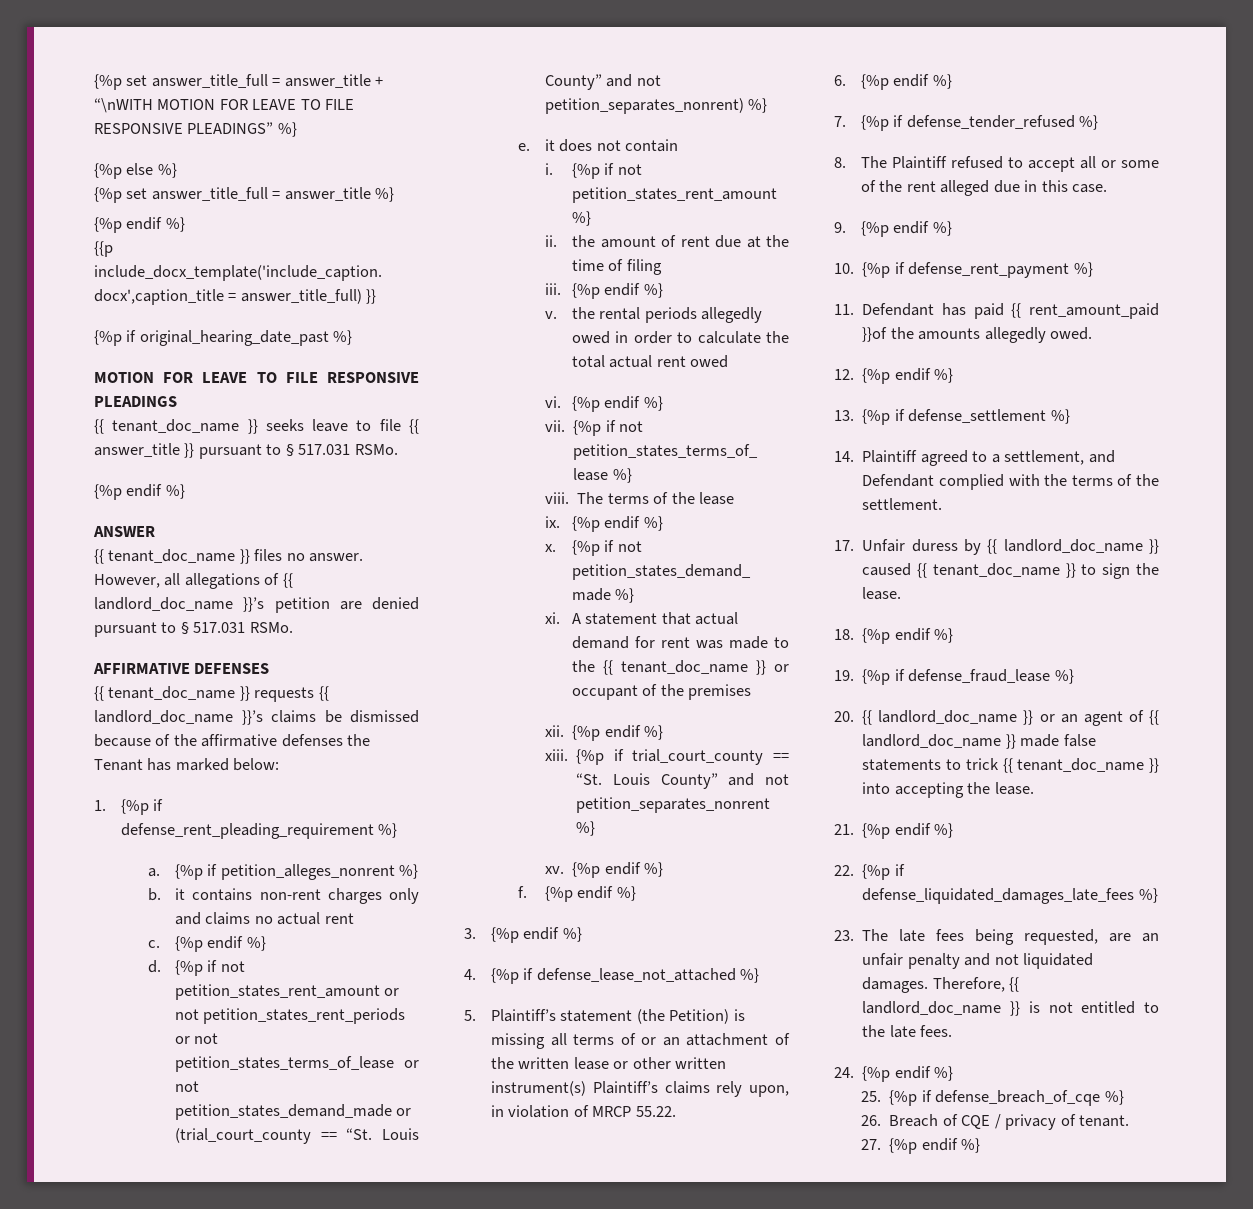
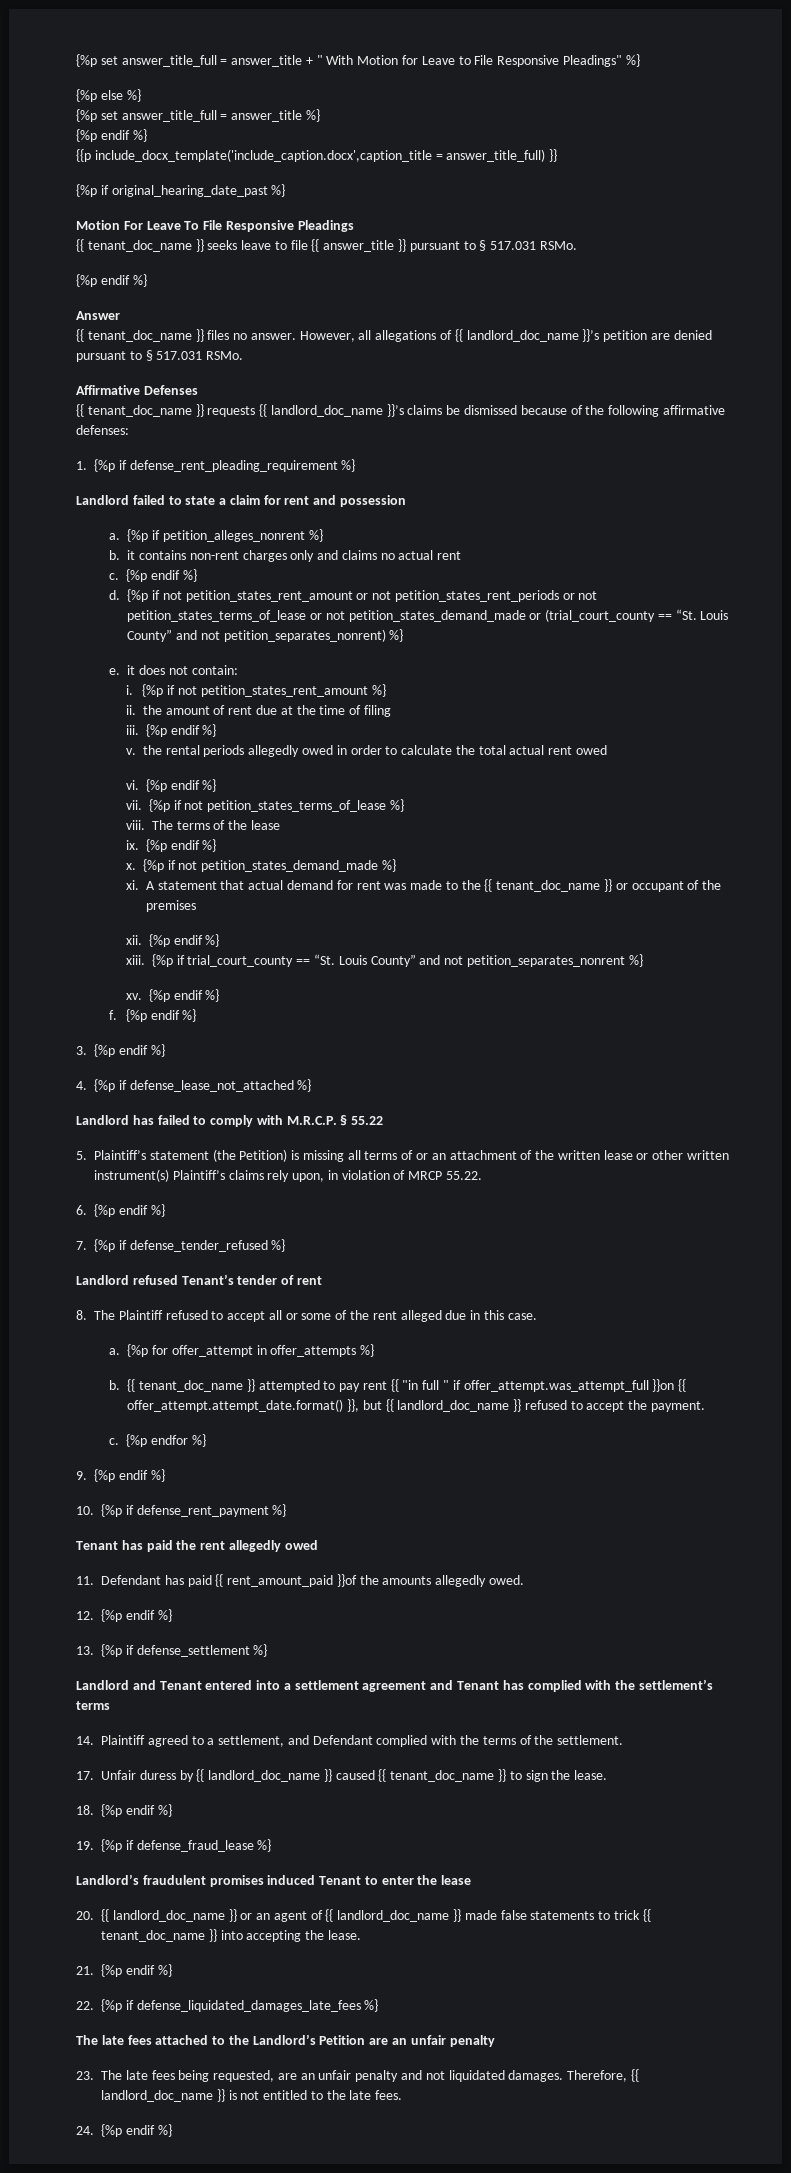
- {%p set answer_title_full = answer_title + “\nWITH MOTION FOR LEAVE TO FILE RESPONSIVE PLEADINGS” %}
+ {%p set answer_title_full = answer_title + " With Motion for Leave to File Responsive Pleadings" %}
- MOTION FOR LEAVE TO FILE RESPONSIVE PLEADINGS
+ Motion For Leave To File Responsive Pleadings
- ANSWER
+ Answer
- AFFIRMATIVE DEFENSES
+ Affirmative Defenses
- {{ tenant_doc_name }} requests {{ landlord_doc_name }}’s claims be dismissed because of the affirmative defenses the Tenant has marked below:
+ {{ tenant_doc_name }} requests {{ landlord_doc_name }}’s claims be dismissed because of the following affirmative defenses:
+ Landlord failed to state a claim for rent and possession
- e. it does not contain
+ e. it does not contain:
+ Landlord has failed to comply with M.R.C.P. § 55.22
+ Landlord refused Tenant’s tender of rent
+ a. {%p for offer_attempt in offer_attempts %}
+ b. {{ tenant_doc_name }} attempted to pay rent {{ "in full " if offer_attempt.was_attempt_full }}on {{ offer_attempt.attempt_date.format() }}, but {{ landlord_doc_name }} refused to accept the payment.
+ c. {%p endfor %}
+ Tenant has paid the rent allegedly owed
+ Landlord and Tenant entered into a settlement agreement and Tenant has complied with the settlement’s terms
+ Landlord’s fraudulent promises induced Tenant to enter the lease
+ The late fees attached to the Landlord’s Petition are an unfair penalty
- 25. {%p if defense_breach_of_cqe %}
- 26. Breach of CQE / privacy of tenant.
- 27. {%p endif %}

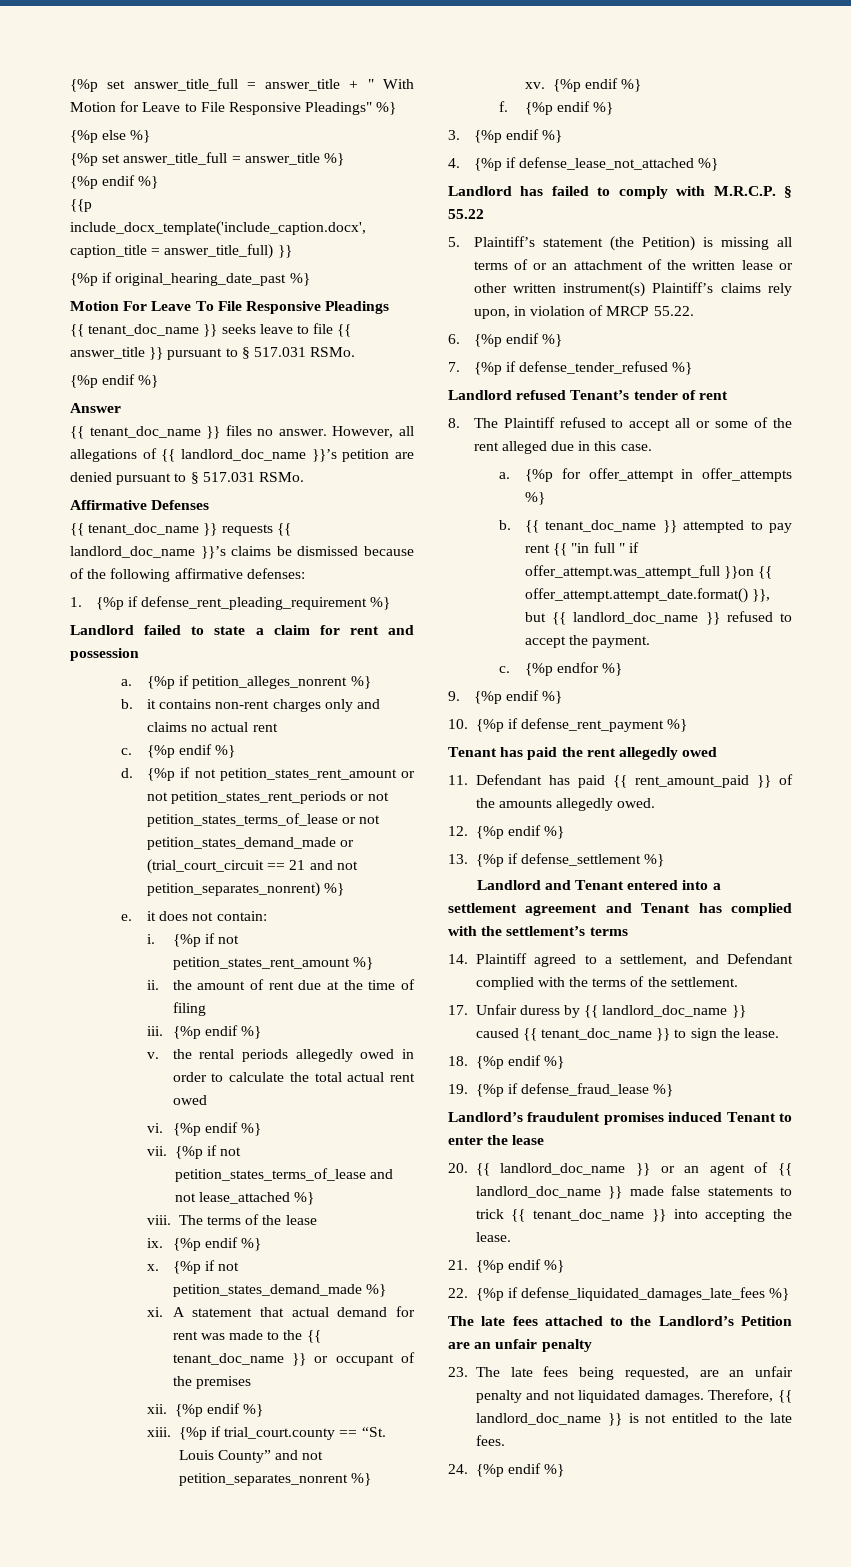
- {%p if not petition_states_rent_amount or not petition_states_rent_periods or not petition_states_terms_of_lease or not petition_states_demand_made or (trial_court_county == “St. Louis County” and not petition_separates_nonrent) %}
+ {%p if not petition_states_rent_amount or not petition_states_rent_periods or not petition_states_terms_of_lease or not petition_states_demand_made or (trial_court_circuit == 21 and not petition_separates_nonrent) %}
- {%p if not petition_states_terms_of_lease %}
+ {%p if not petition_states_terms_of_lease and not lease_attached %}
- {%p if trial_court_county == “St. Louis County” and not petition_separates_nonrent %}
+ {%p if trial_court.county == “St. Louis County” and not petition_separates_nonrent %}
- 11. Defendant has paid {{ rent_amount_paid }}of the amounts allegedly owed.
+ 11. Defendant has paid {{ rent_amount_paid }} of the amounts allegedly owed.

